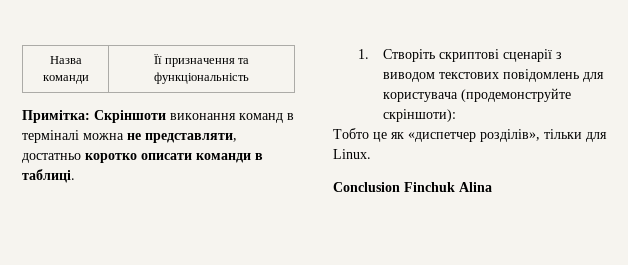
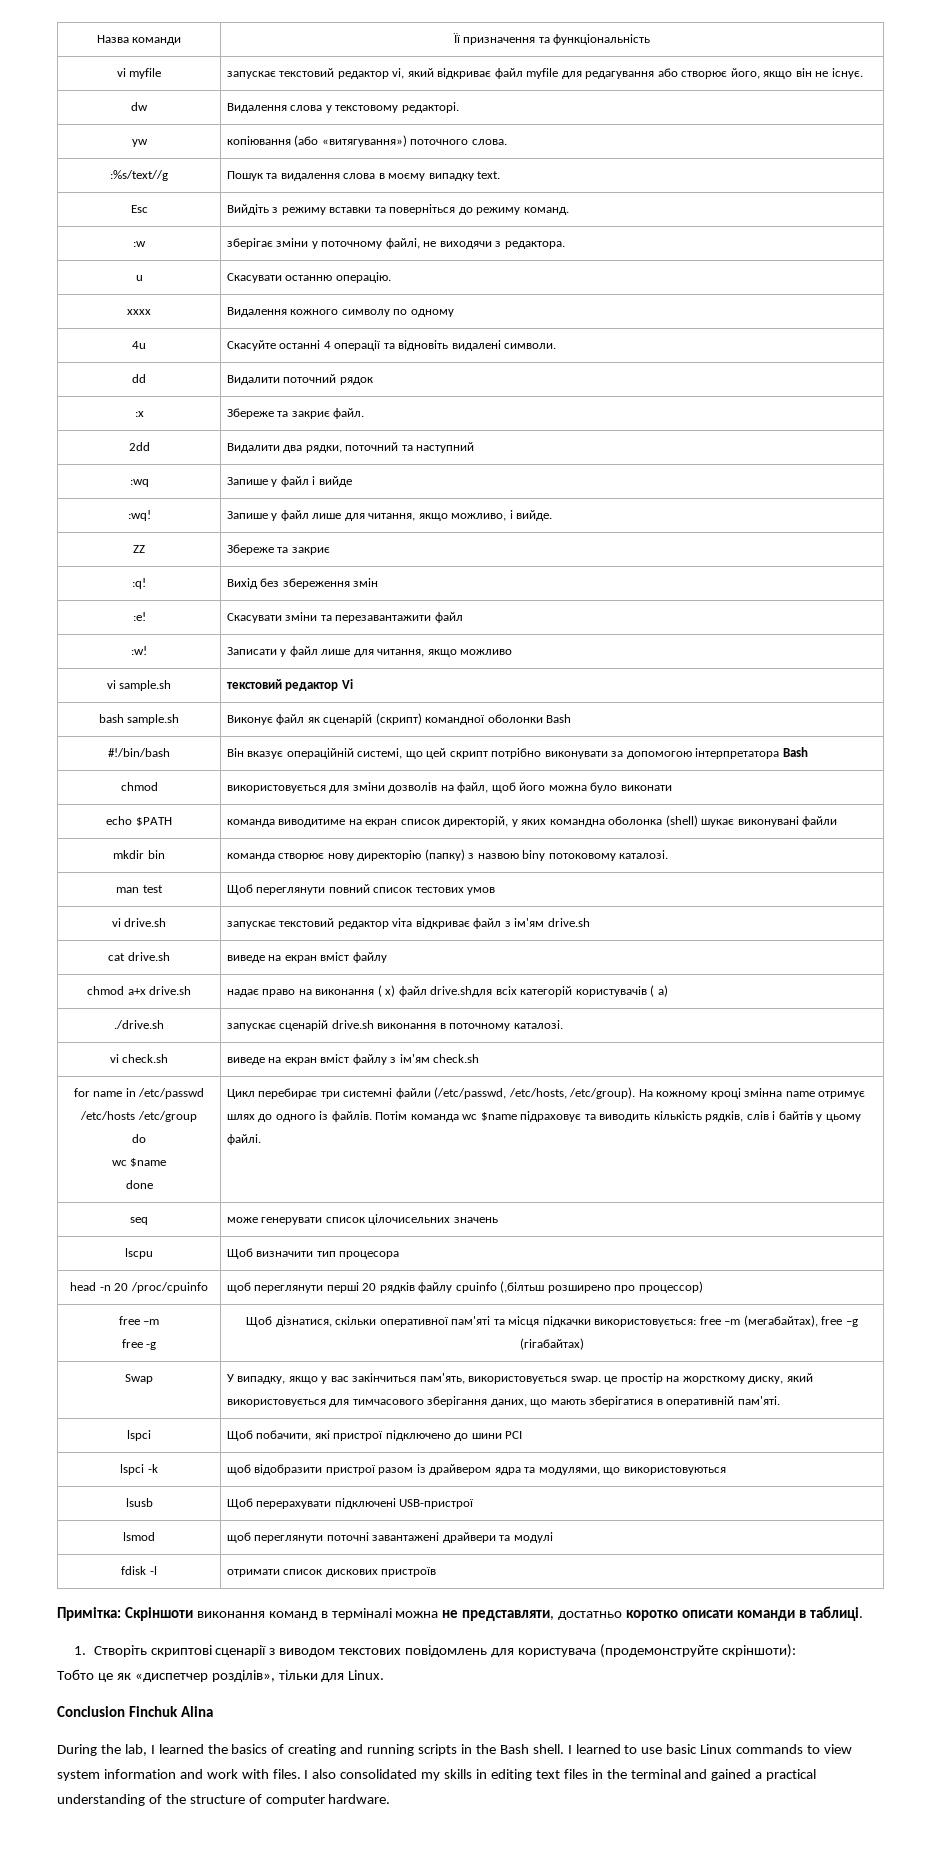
+ vi myfile | запускає текстовий редактор vi, який відкриває файл myfile для редагування або створює його, якщо він не існує.
+ dw | Видалення слова у текстовому редакторі.
+ yw | копіювання (або «витягування») поточного слова.
+ :%s/text//g | Пошук та видалення слова в моєму випадку text.
+ Esc | Вийдіть з режиму вставки та поверніться до режиму команд.
+ :w | зберігає зміни у поточному файлі, не виходячи з редактора.
+ u | Скасувати останню операцію.
+ xxxx | Видалення кожного символу по одному
+ 4u | Скасуйте останні 4 операції та відновіть видалені символи.
+ dd | Видалити поточний рядок
+ :x | Збереже та закриє файл.
+ 2dd | Видалити два рядки, поточний та наступний
+ :wq | Запише у файл і вийде
+ :wq! | Запише у файл лише для читання, якщо можливо, і вийде.
+ ZZ | Збереже та закриє
+ :q! | Вихід без збереження змін
+ :e! | Скасувати зміни та перезавантажити файл
+ :w! | Записати у файл лише для читання, якщо можливо
+ vi sample.sh | текстовий редактор Vi
+ bash sample.sh | Виконує файл як сценарій (скрипт) командної оболонки Bash
+ #!/bin/bash | Він вказує операційній системі, що цей скрипт потрібно виконувати за допомогою інтерпретатора Bash
+ chmod | використовується для зміни дозволів на файл, щоб його можна було виконати
+ echo $PATH | команда виводитиме на екран список директорій, у яких командна оболонка (shell) шукає виконувані файли
+ mkdir bin | команда створює нову директорію (папку) з назвою binу потоковому каталозі.
+ man test | Щоб переглянути повний список тестових умов
+ vi drive.sh | запускає текстовий редактор viта відкриває файл з ім'ям drive.sh
+ cat drive.sh | виведе на екран вміст файлу
+ chmod a+x drive.sh | надає право на виконання ( x) файл drive.shдля всіх категорій користувачів ( a)
+ ./drive.sh | запускає сценарій drive.sh виконання в поточному каталозі.
+ vi check.sh | виведе на екран вміст файлу з ім'ям check.sh
+ for name in /etc/passwd /etc/hosts /etc/group
+ do
+ wc $name
+ done | Цикл перебирає три системні файли (/etc/passwd, /etc/hosts, /etc/group). На кожному кроці змінна name отримує шлях до одного із файлів. Потім команда wc $name підраховує та виводить кількість рядків, слів і байтів у цьому файлі.
+ seq | може генерувати список цілочисельних значень
+ lscpu | Щоб визначити тип процесора
+ head -n 20 /proc/cpuinfo | щоб переглянути перші 20 рядків файлу cpuinfo (,білтьш розширено про процессор)
+ free –m
+ free -g | Щоб дізнатися, скільки оперативної пам'яті та місця підкачки використовується: free –m (мегабайтах), free –g (гігабайтах)
+ Swap | У випадку, якщо у вас закінчиться пам'ять, використовується swap. це простір на жорсткому диску, який використовується для тимчасового зберігання даних, що мають зберігатися в оперативній пам'яті.
+ lspci | Щоб побачити, які пристрої підключено до шини PCI
+ lspci -k | щоб відобразити пристрої разом із драйвером ядра та модулями, що використовуються
+ lsusb | Щоб перерахувати підключені USB-пристрої
+ lsmod | щоб переглянути поточні завантажені драйвери та модулі
+ fdisk -l | отримати список дискових пристроїв
+ During the lab, I learned the basics of creating and running scripts in the Bash shell. I learned to use basic Linux commands to view system information and work with files. I also consolidated my skills in editing text files in the terminal and gained a practical understanding of the structure of computer hardware.

